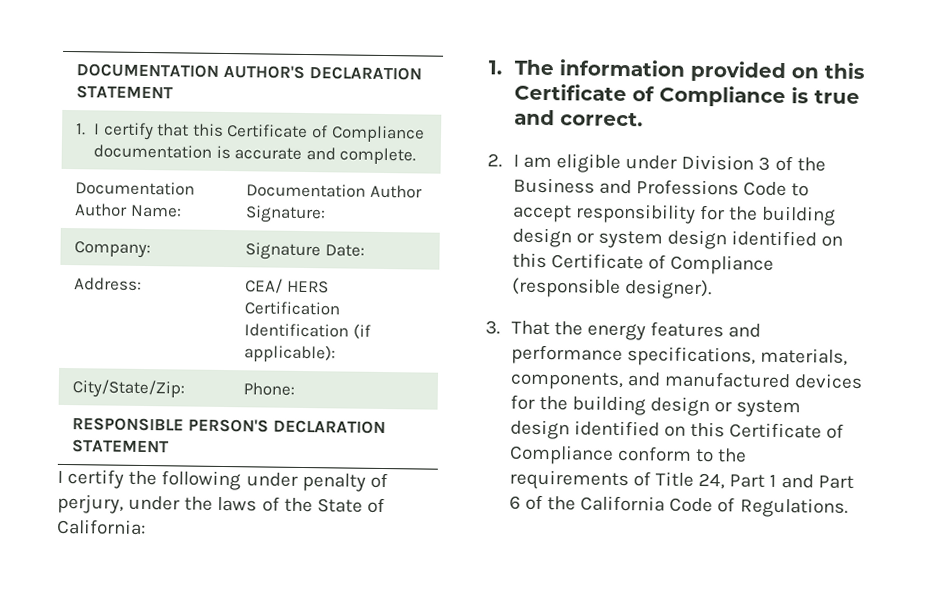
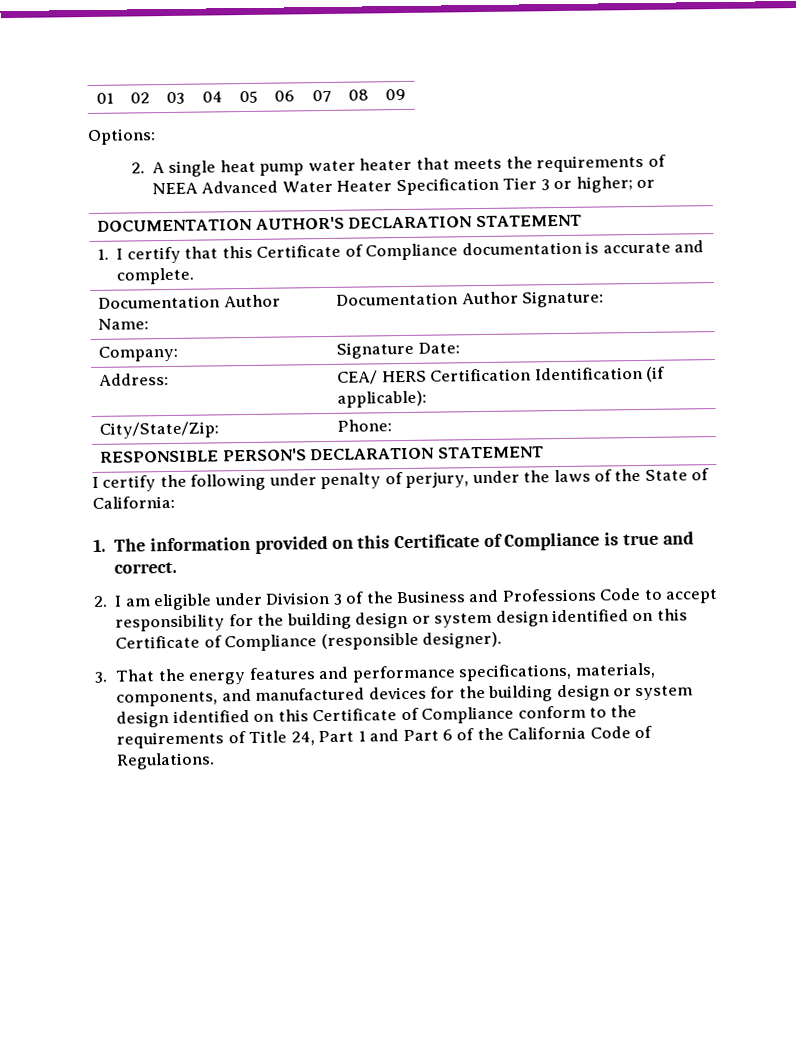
+ 01 | 02 | 03 | 04 | 05 | 06 | 07 | 08 | 09
+ Options:
+ 2. A single heat pump water heater that meets the requirements of NEEA Advanced Water Heater Specification Tier 3 or higher; or

